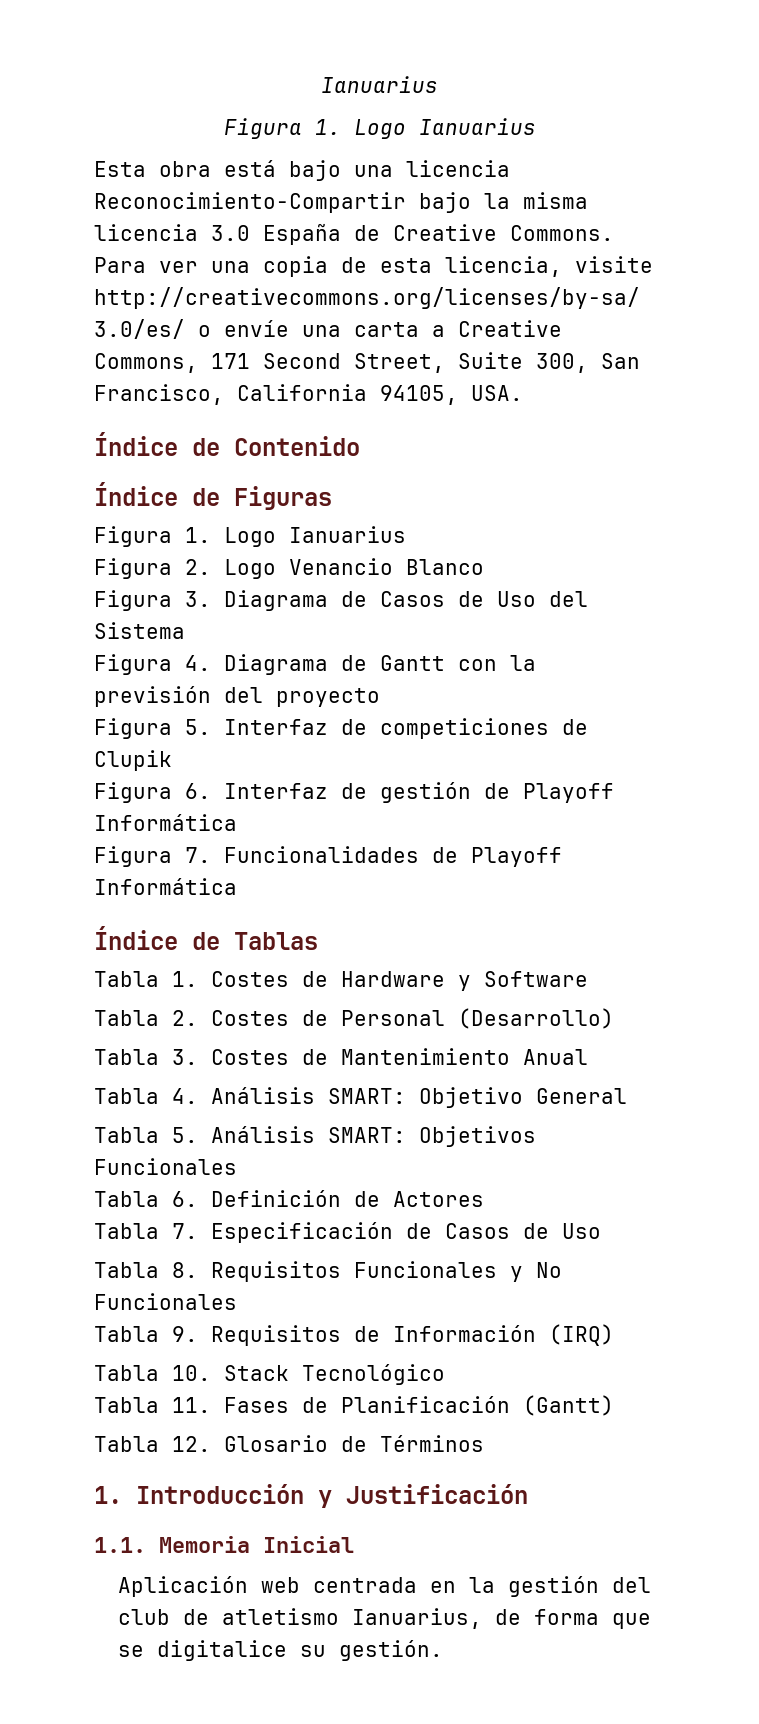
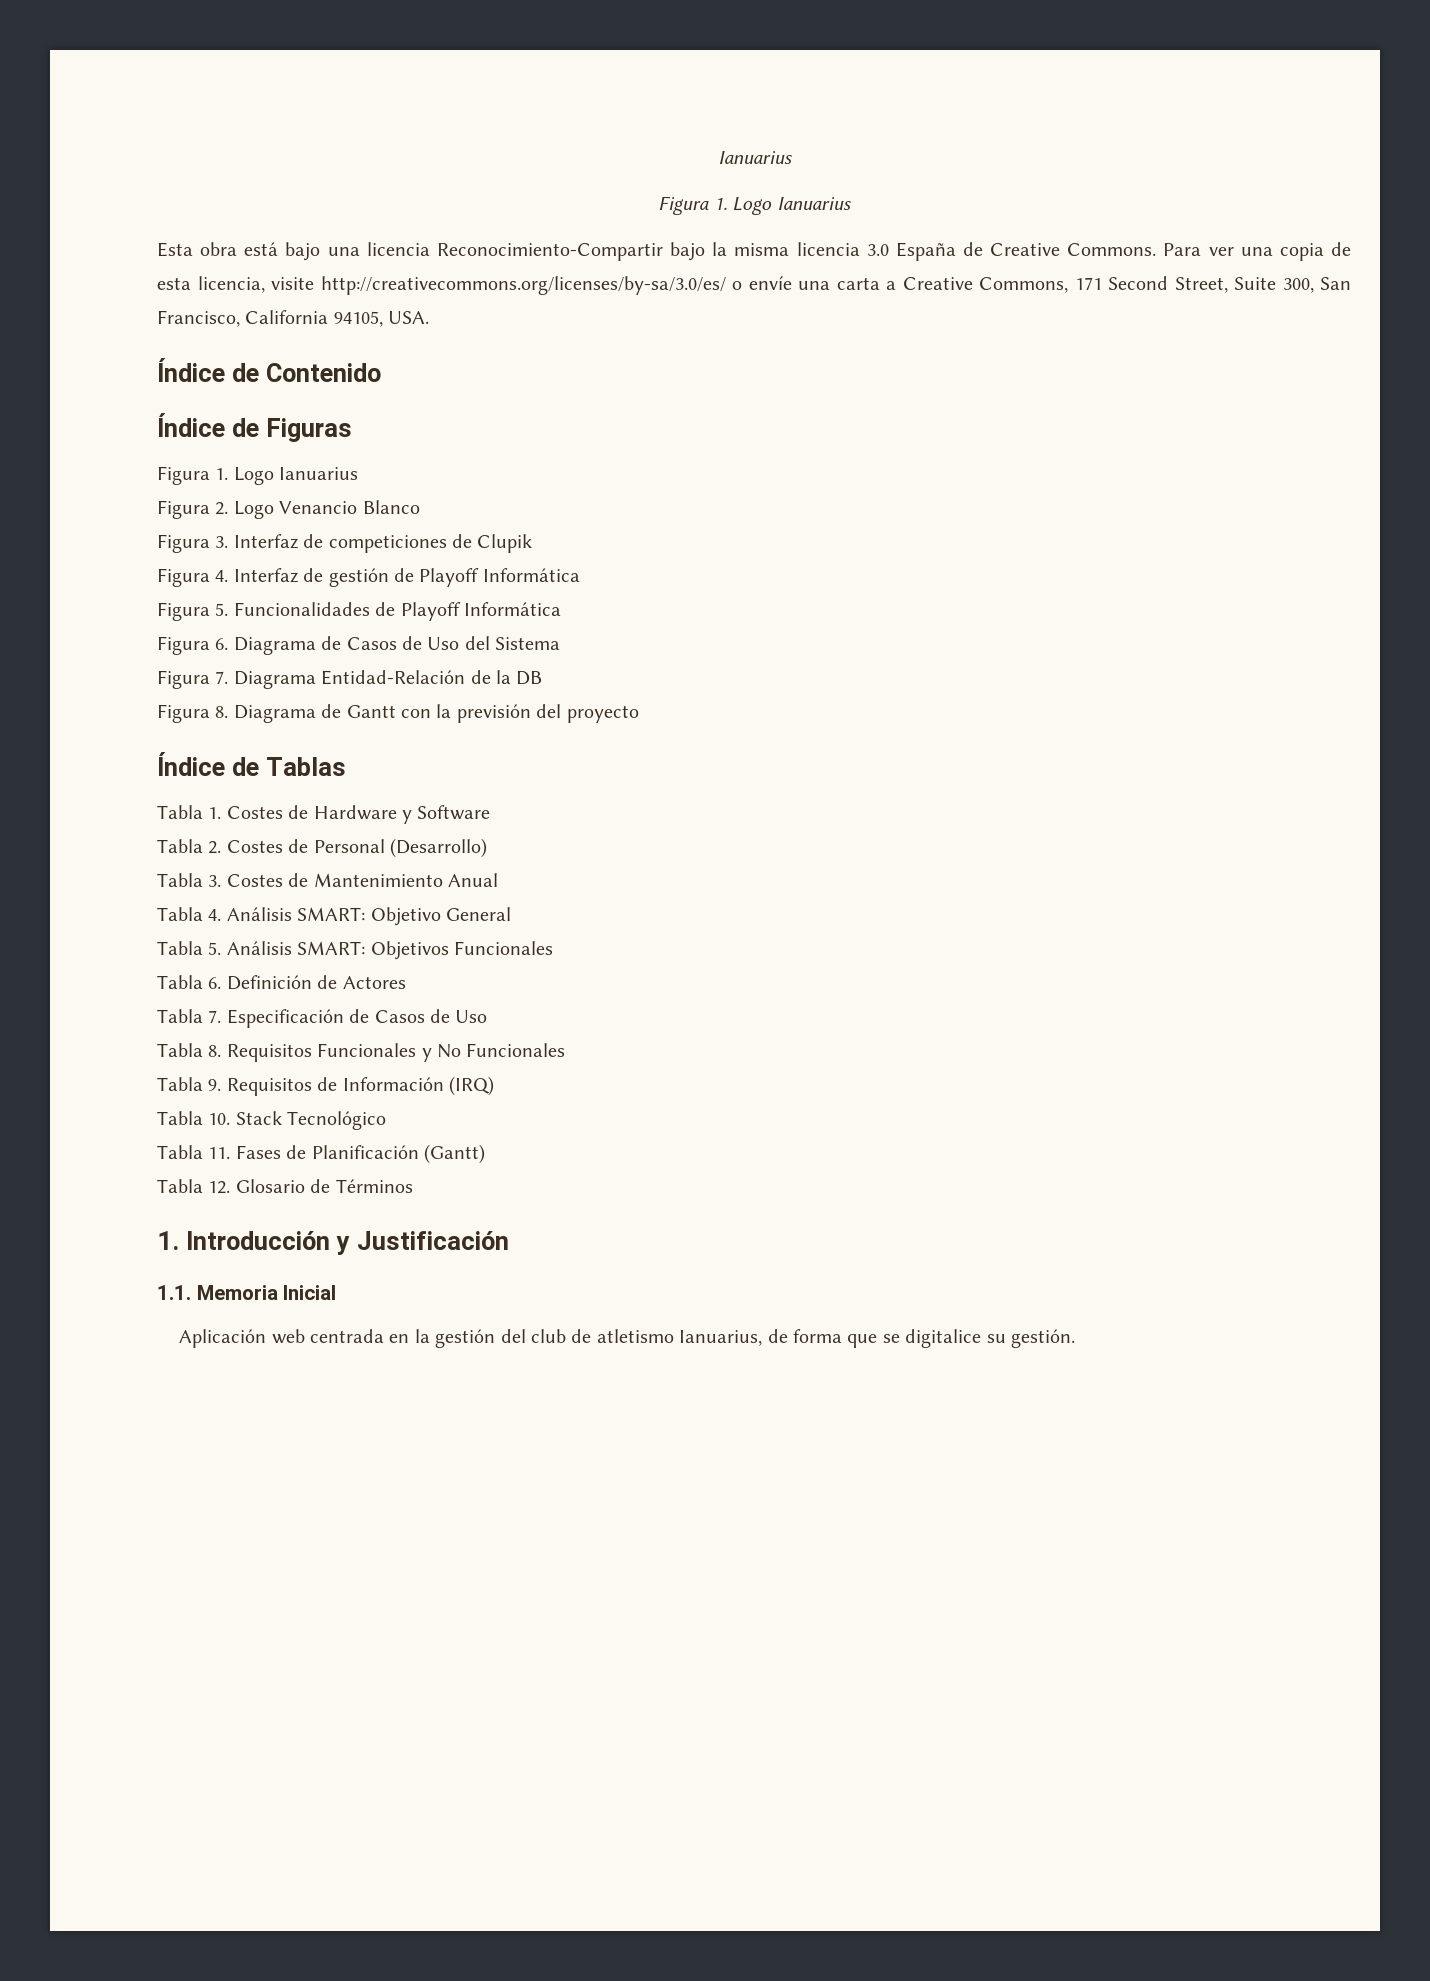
- Figura 3. Diagrama de Casos de Uso del Sistema
+ Figura 3. Interfaz de competiciones de Clupik
+ Figura 4. Interfaz de gestión de Playoff Informática
+ Figura 5. Funcionalidades de Playoff Informática
+ Figura 6. Diagrama de Casos de Uso del Sistema
- Figura 4. Diagrama de Gantt con la previsión del proyecto
+ Figura 7. Diagrama Entidad-Relación de la DB
+ Figura 8. Diagrama de Gantt con la previsión del proyecto
- Figura 5. Interfaz de competiciones de Clupik
- Figura 6. Interfaz de gestión de Playoff Informática
- Figura 7. Funcionalidades de Playoff Informática

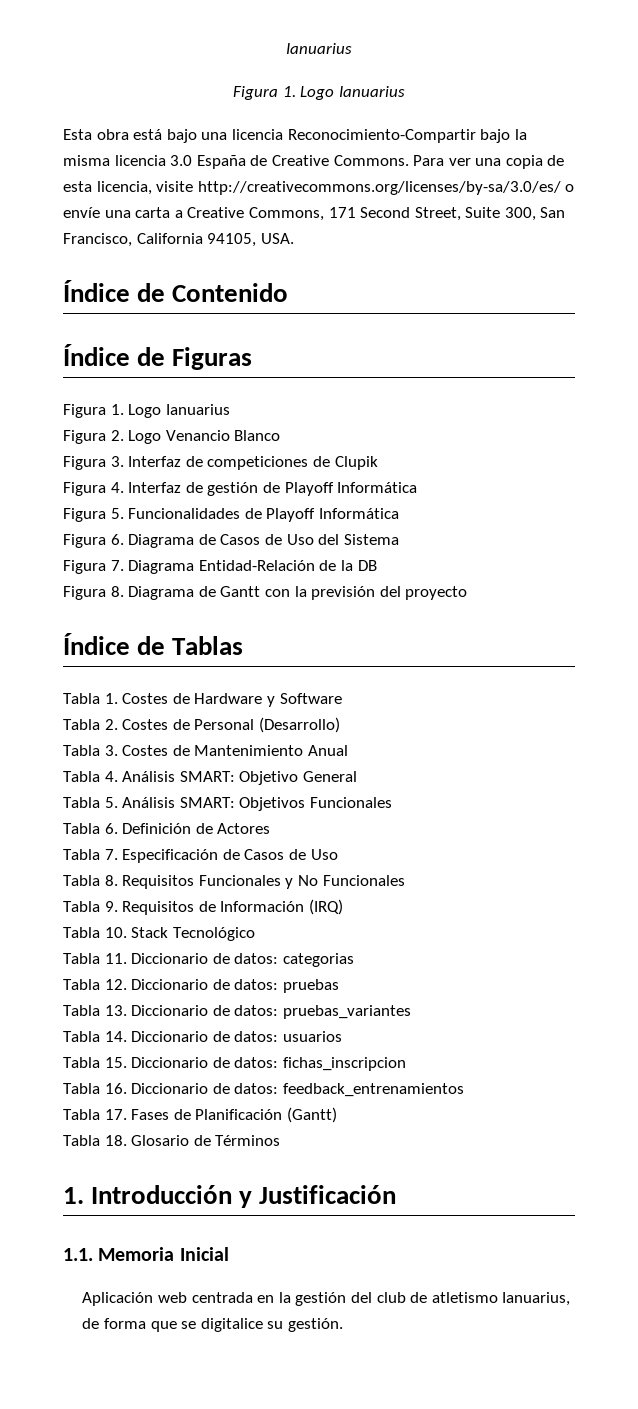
- Tabla 11. Fases de Planificación (Gantt)
+ Tabla 11. Diccionario de datos: categorias
+ Tabla 12. Diccionario de datos: pruebas
+ Tabla 13. Diccionario de datos: pruebas_variantes
+ Tabla 14. Diccionario de datos: usuarios
+ Tabla 15. Diccionario de datos: fichas_inscripcion
+ Tabla 16. Diccionario de datos: feedback_entrenamientos
+ Tabla 17. Fases de Planificación (Gantt)
- Tabla 12. Glosario de Términos
+ Tabla 18. Glosario de Términos

